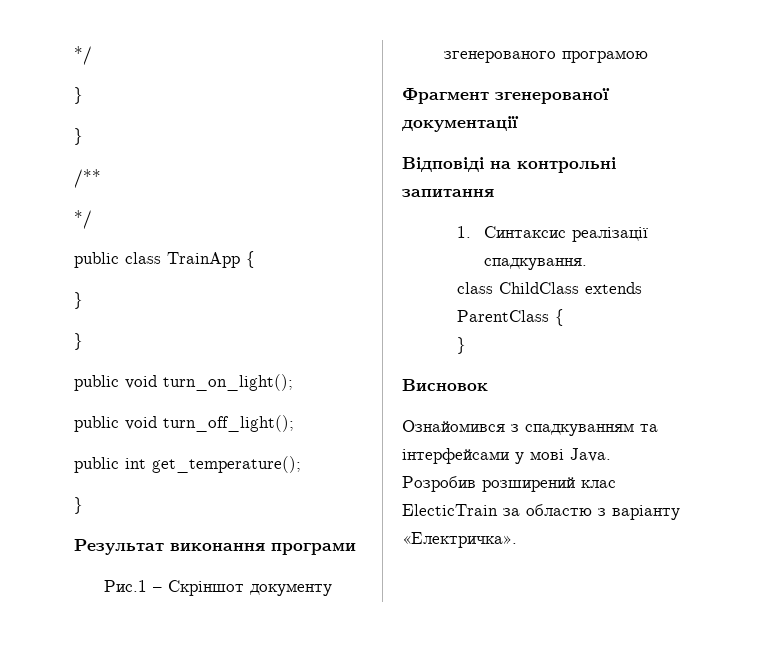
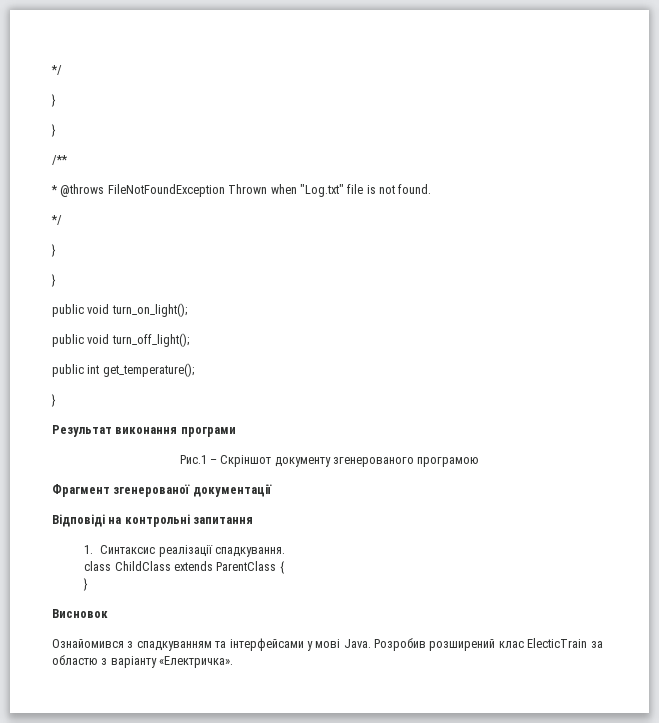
  /**
+ * @throws FileNotFoundException Thrown when "Log.txt" file is not found.
  */
- public class TrainApp {

